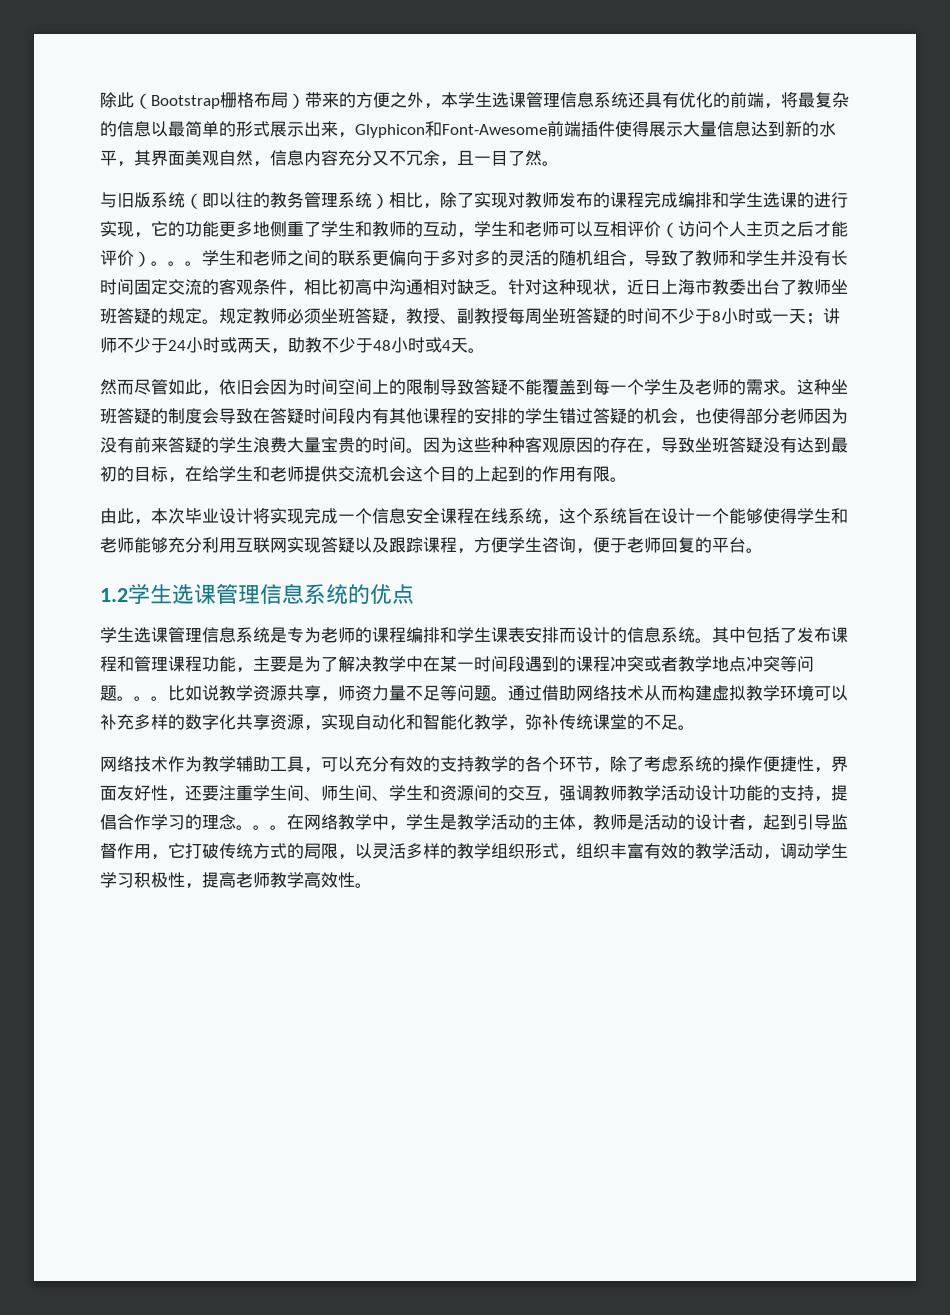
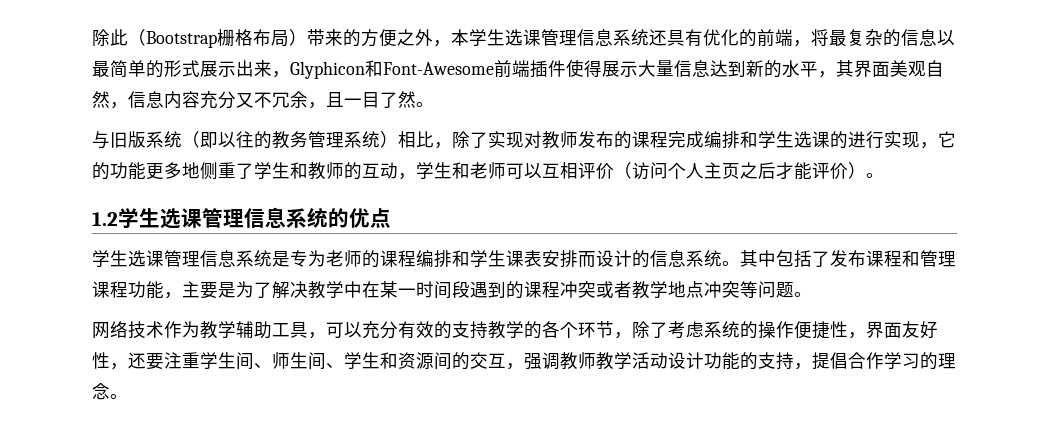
- 。。学生和老师之间的联系更偏向于多对多的灵活的随机组合，导致了教师和学生并没有长时间固定交流的客观条件，相比初高中沟通相对缺乏。针对这种现状，近日上海市教委出台了教师坐班答疑的规定。规定教师必须坐班答疑，教授、副教授每周坐班答疑的时间不少于8小时或一天；讲师不少于24小时或两天，助教不少于48小时或4天。
- 然而尽管如此，依旧会因为时间空间上的限制导致答疑不能覆盖到每一个学生及老师的需求。这种坐班答疑的制度会导致在答疑时间段内有其他课程的安排的学生错过答疑的机会，也使得部分老师因为没有前来答疑的学生浪费大量宝贵的时间。因为这些种种客观原因的存在，导致坐班答疑没有达到最初的目标，在给学生和老师提供交流机会这个目的上起到的作用有限。
- 由此，本次毕业设计将实现完成一个信息安全课程在线系统，这个系统旨在设计一个能够使得学生和老师能够充分利用互联网实现答疑以及跟踪课程，方便学生咨询，便于老师回复的平台。
- 。。比如说教学资源共享，师资力量不足等问题。通过借助网络技术从而构建虚拟教学环境可以补充多样的数字化共享资源，实现自动化和智能化教学，弥补传统课堂的不足。
- 。。在网络教学中，学生是教学活动的主体，教师是活动的设计者，起到引导监督作用，它打破传统方式的局限，以灵活多样的教学组织形式，组织丰富有效的教学活动，调动学生学习积极性，提高老师教学高效性。

